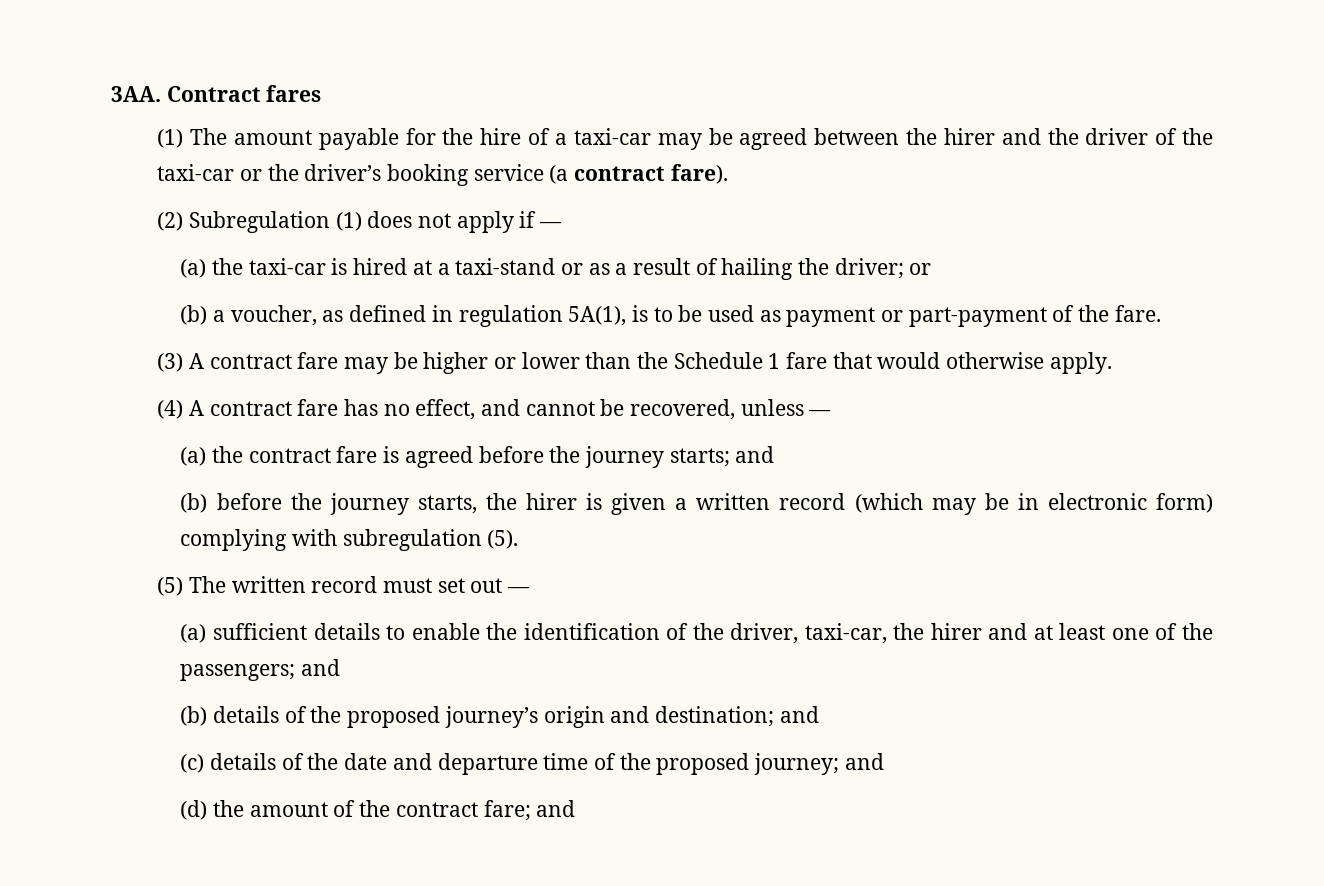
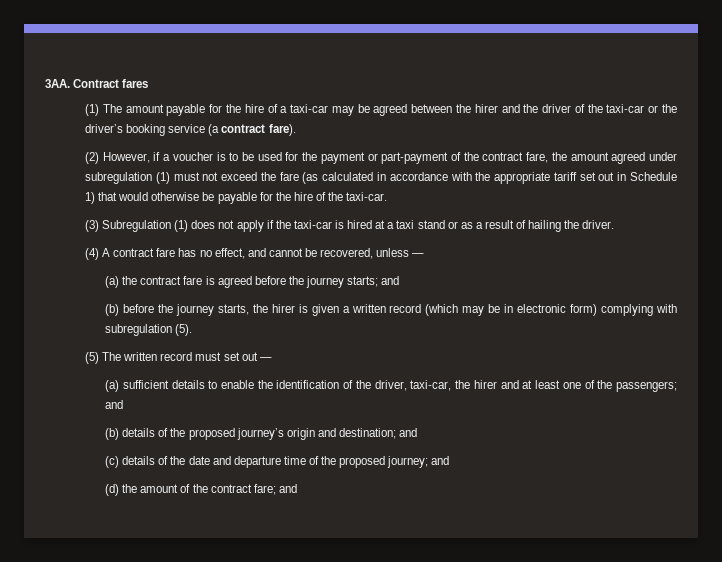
- (2) Subregulation (1) does not apply if —
- (a) the taxi-car is hired at a taxi-stand or as a result of hailing the driver; or
- (b) a voucher, as defined in regulation 5A(1), is to be used as payment or part-payment of the fare.
- (3) A contract fare may be higher or lower than the Schedule 1 fare that would otherwise apply.
+ (2) However, if a voucher is to be used for the payment or part-payment of the contract fare, the amount agreed under subregulation (1) must not exceed the fare (as calculated in accordance with the appropriate tariff set out in Schedule 1) that would otherwise be payable for the hire of the taxi-car.
+ (3) Subregulation (1) does not apply if the taxi-car is hired at a taxi stand or as a result of hailing the driver.

